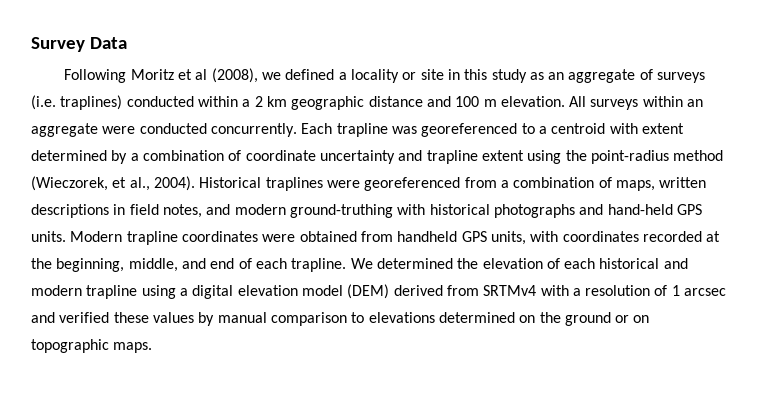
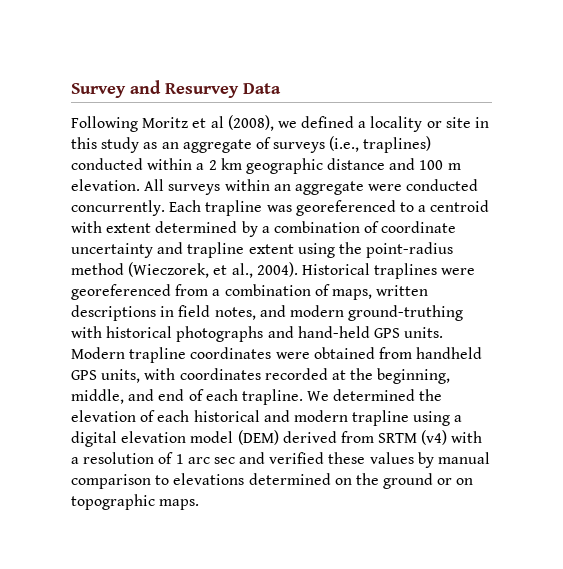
- Survey Data
+ Survey and Resurvey Data
- Following Moritz et al (2008), we defined a locality or site in this study as an aggregate of surveys (i.e. traplines) conducted within a 2 km geographic distance and 100 m elevation.
+ Following Moritz et al (2008), we defined a locality or site in this study as an aggregate of surveys (i.e., traplines) conducted within a 2 km geographic distance and 100 m elevation.
- We determined the elevation of each historical and modern trapline using a digital elevation model (DEM) derived from SRTMv4 with a resolution of 1 arcsec and verified these values by manual comparison to elevations determined on the ground or on topographic maps.
+ We determined the elevation of each historical and modern trapline using a digital elevation model (DEM) derived from SRTM (v4) with a resolution of 1 arc sec and verified these values by manual comparison to elevations determined on the ground or on topographic maps.

